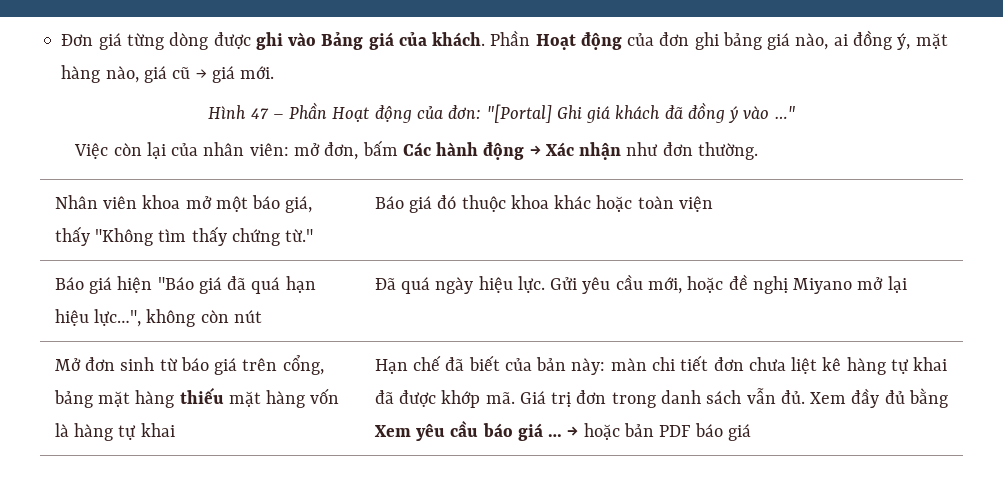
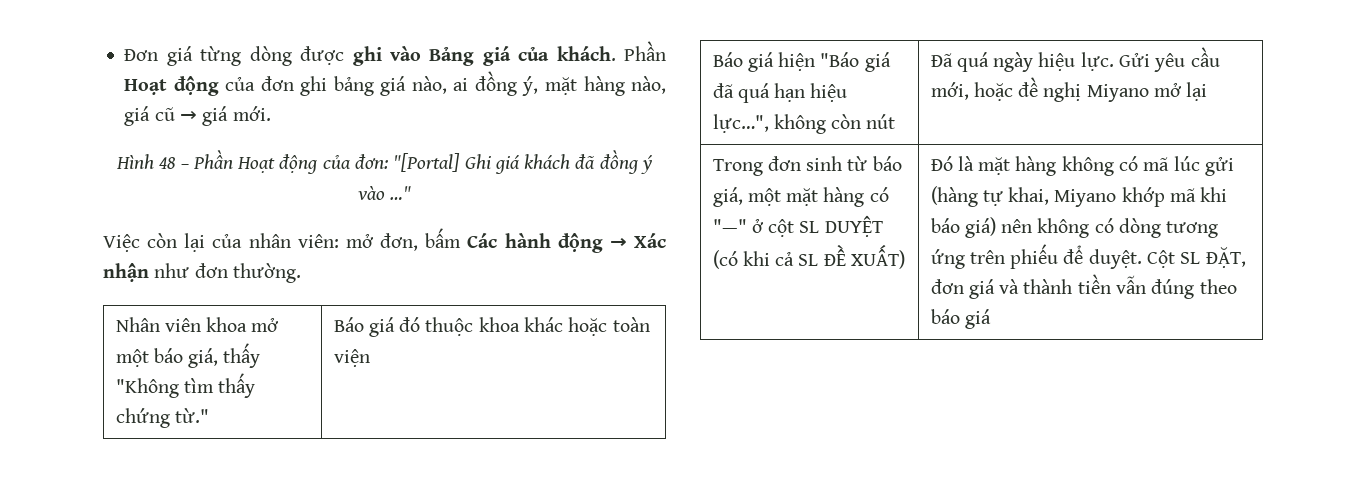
- Hình 47 – Phần Hoạt động của đơn: "[Portal] Ghi giá khách đã đồng ý vào …"
+ Hình 48 – Phần Hoạt động của đơn: "[Portal] Ghi giá khách đã đồng ý vào …"
- Mở đơn sinh từ báo giá trên cổng, bảng mặt hàng thiếu mặt hàng vốn là hàng tự khai | Hạn chế đã biết của bản này: màn chi tiết đơn chưa liệt kê hàng tự khai đã được khớp mã. Giá trị đơn trong danh sách vẫn đủ. Xem đầy đủ bằng Xem yêu cầu báo giá … → hoặc bản PDF báo giá
+ Trong đơn sinh từ báo giá, một mặt hàng có "—" ở cột SL DUYỆT (có khi cả SL ĐỀ XUẤT) | Đó là mặt hàng không có mã lúc gửi (hàng tự khai, Miyano khớp mã khi báo giá) nên không có dòng tương ứng trên phiếu để duyệt. Cột SL ĐẶT, đơn giá và thành tiền vẫn đúng theo báo giá

